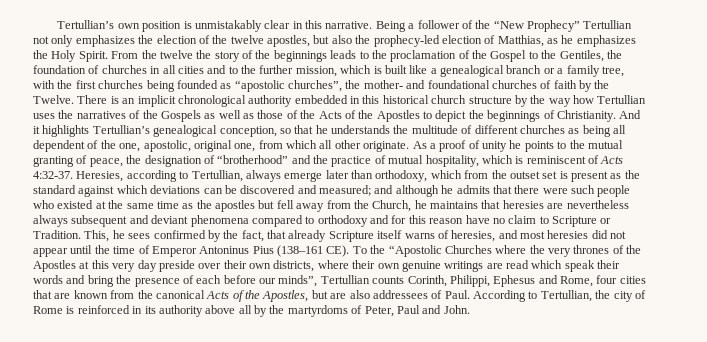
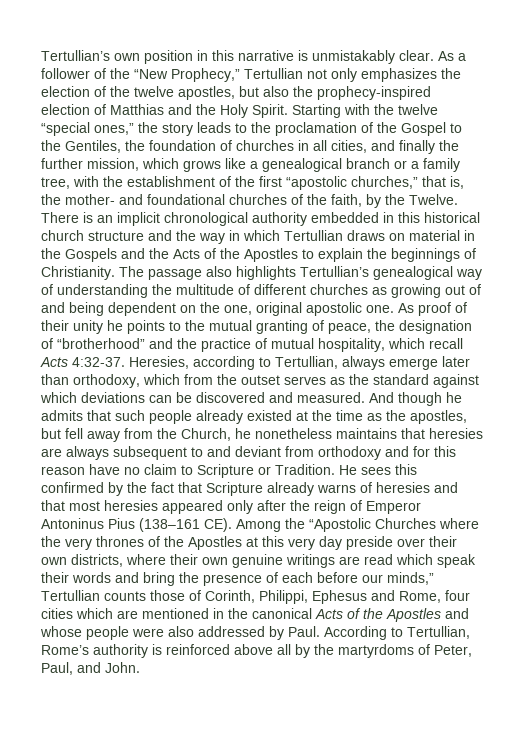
- Tertullian’s own position is unmistakably clear in this narrative. Being a follower of the “New Prophecy” Tertullian not only emphasizes the election of the twelve apostles, but also the prophecy-led election of Matthias, as he emphasizes the Holy Spirit. From the twelve the story of the beginnings leads to the proclamation of the Gospel to the Gentiles, the foundation of churches in all cities and to the further mission, which is built like a genealogical branch or a family tree, with the first churches being founded as “apostolic churches”, the mother- and foundational churches of faith by the Twelve.
+ Tertullian’s own position in this narrative is unmistakably clear. As a follower of the “New Prophecy,” Tertullian not only emphasizes the election of the twelve apostles, but also the prophecy-inspired election of Matthias and the Holy Spirit. Starting with the twelve “special ones,” the story leads to the proclamation of the Gospel to the Gentiles, the foundation of churches in all cities, and finally the further mission, which grows like a genealogical branch or a family tree, with the establishment of the first “apostolic churches,” that is, the mother- and foundational churches of the faith, by the Twelve.
- There is an implicit chronological authority embedded in this historical church structure by the way how Tertullian uses the narratives of the Gospels as well as those of the Acts of the Apostles to depict the beginnings of Christianity.
+ There is an implicit chronological authority embedded in this historical church structure and the way in which Tertullian draws on material in the Gospels and the Acts of the Apostles to explain the beginnings of Christianity.
- And it highlights Tertullian’s genealogical conception, so that he understands the multitude of different churches as being all dependent of the one, apostolic, original one, from which all other originate. As a proof of unity he points to the mutual granting of peace, the designation of “brotherhood” and the practice of mutual hospitality, which is reminiscent of Acts 4:32-37.
+ The passage also highlights Tertullian’s genealogical way of understanding the multitude of different churches as growing out of and being dependent on the one, original apostolic one. As proof of their unity he points to the mutual granting of peace, the designation of “brotherhood” and the practice of mutual hospitality, which recall Acts 4:32-37.
- Heresies, according to Tertullian, always emerge later than orthodoxy, which from the outset set is present as the standard against which deviations can be discovered and measured; and although he admits that there were such people who existed at the same time as the apostles but fell away from the Church, he maintains that heresies are nevertheless always subsequent and deviant phenomena compared to orthodoxy and for this reason have no claim to Scripture or Tradition.
+ Heresies, according to Tertullian, always emerge later than orthodoxy, which from the outset serves as the standard against which deviations can be discovered and measured. And though he admits that such people already existed at the time as the apostles, but fell away from the Church, he nonetheless maintains that heresies are always subsequent to and deviant from orthodoxy and for this reason have no claim to Scripture or Tradition.
- This, he sees confirmed by the fact, that already Scripture itself warns of heresies, and most heresies did not appear until the time of Emperor Antoninus Pius (138–161 CE). To the “Apostolic Churches where the very thrones of the Apostles at this very day preside over their own districts, where their own genuine writings are read which speak their words and bring the presence of each before our minds”, Tertullian counts Corinth, Philippi, Ephesus and Rome, four cities that are known from the canonical Acts of the Apostles, but are also addressees of Paul. According to Tertullian, the city of Rome is reinforced in its authority above all by the martyrdoms of Peter, Paul and John.
+ He sees this confirmed by the fact that Scripture already warns of heresies and that most heresies appeared only after the reign of Emperor Antoninus Pius (138–161 CE). Among the “Apostolic Churches where the very thrones of the Apostles at this very day preside over their own districts, where their own genuine writings are read which speak their words and bring the presence of each before our minds,” Tertullian counts those of Corinth, Philippi, Ephesus and Rome, four cities which are mentioned in the canonical Acts of the Apostles and whose people were also addressed by Paul. According to Tertullian, Rome’s authority is reinforced above all by the martyrdoms of Peter, Paul, and John.

